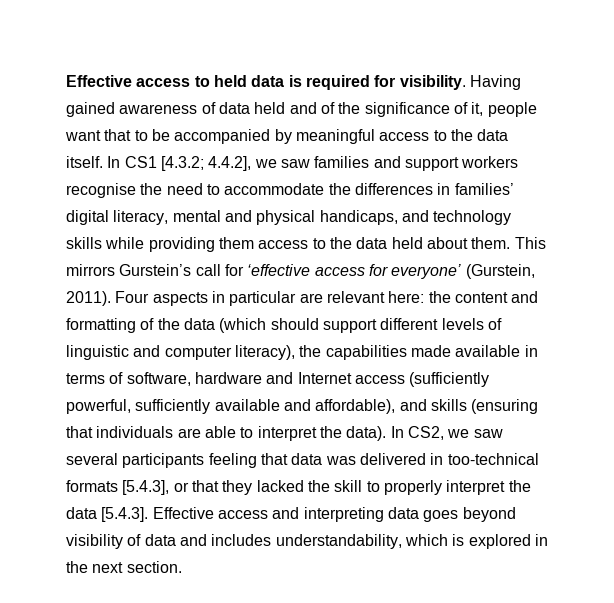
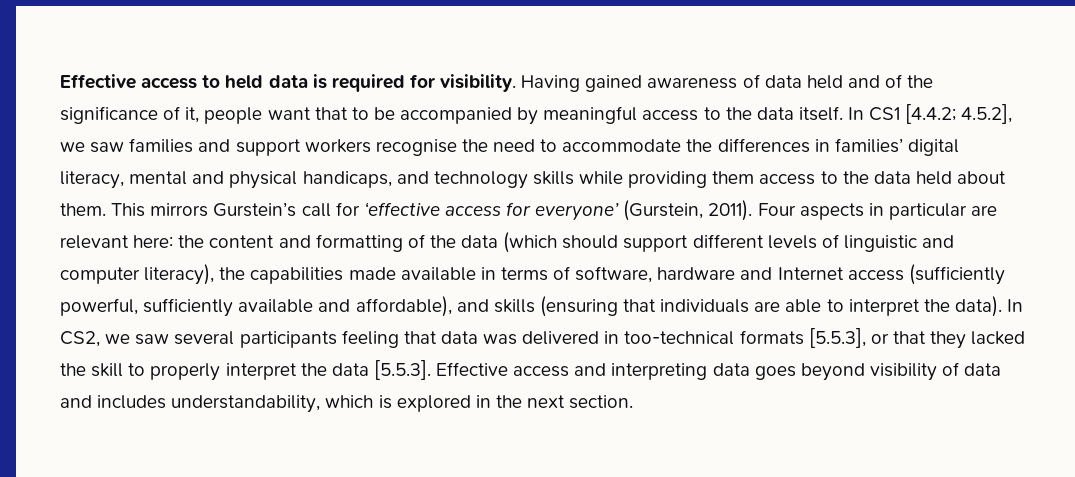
- In CS1 [4.3.2; 4.4.2], we saw families and support workers recognise the need to accommodate the differences in families’ digital literacy, mental and physical handicaps, and technology skills while providing them access to the data held about them.
+ In CS1 [4.4.2; 4.5.2], we saw families and support workers recognise the need to accommodate the differences in families’ digital literacy, mental and physical handicaps, and technology skills while providing them access to the data held about them.
- In CS2, we saw several participants feeling that data was delivered in too-technical formats [5.4.3], or that they lacked the skill to properly interpret the data [5.4.3]. Effective access and interpreting data goes beyond visibility of data and includes understandability, which is explored in the next section.
+ In CS2, we saw several participants feeling that data was delivered in too-technical formats [5.5.3], or that they lacked the skill to properly interpret the data [5.5.3]. Effective access and interpreting data goes beyond visibility of data and includes understandability, which is explored in the next section.

